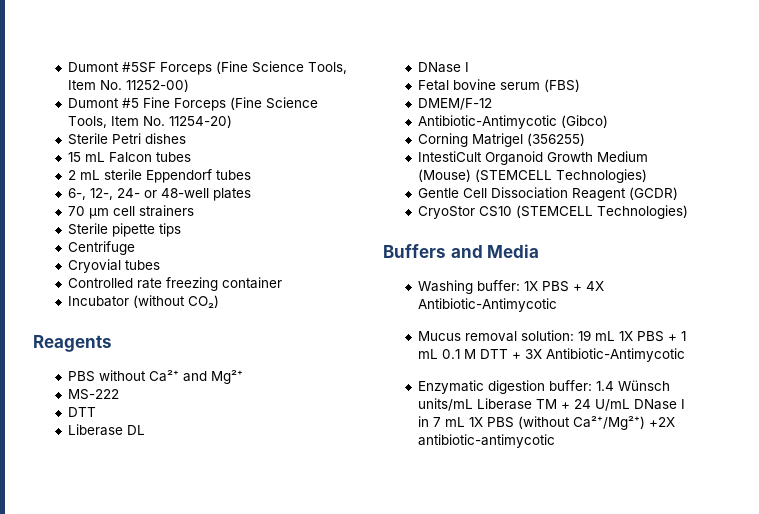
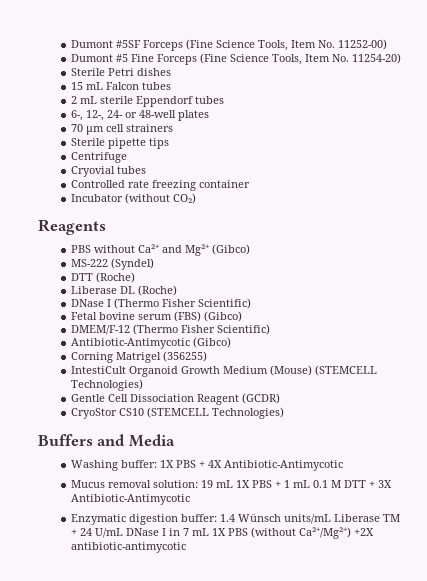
- PBS without Ca²⁺ and Mg²⁺
+ PBS without Ca²⁺ and Mg²⁺ (Gibco)
- MS-222
- DTT
+ MS-222 (Syndel)
+ DTT (Roche)
- Liberase DL
- DNase I
+ Liberase DL (Roche)
+ DNase I (Thermo Fisher Scientific)
- Fetal bovine serum (FBS)
+ Fetal bovine serum (FBS) (Gibco)
- DMEM/F-12
+ DMEM/F-12 (Thermo Fisher Scientific)

